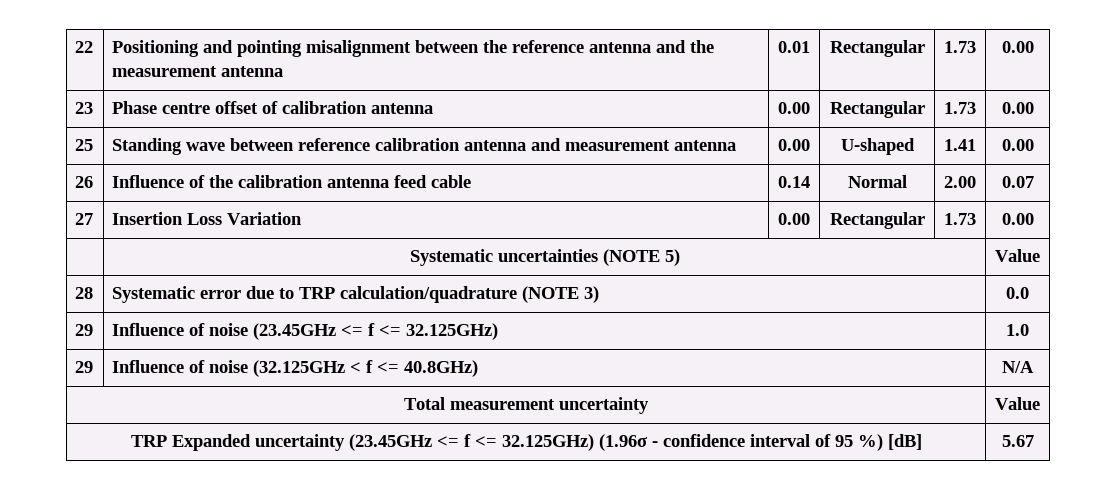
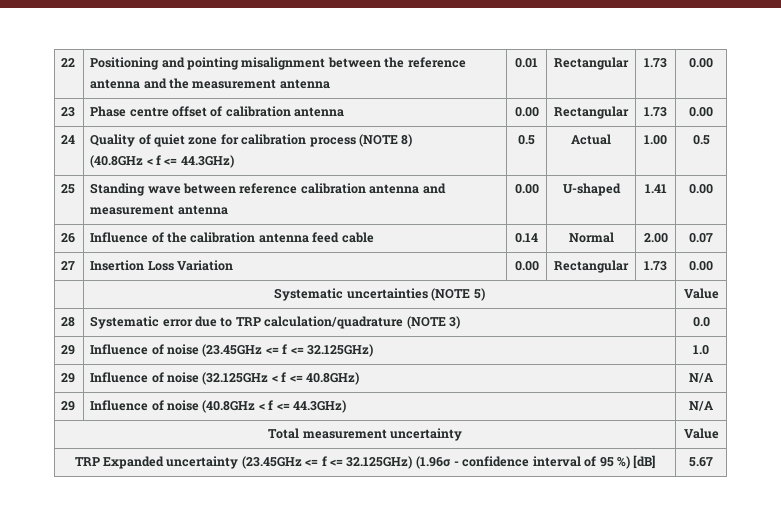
+ 24 | Quality of quiet zone for calibration process (NOTE 8)
+ (40.8GHz < f <= 44.3GHz) | 0.5 | Actual | 1.00 | 0.5
+ 29 | Influence of noise (40.8GHz < f <= 44.3GHz) | N/A

